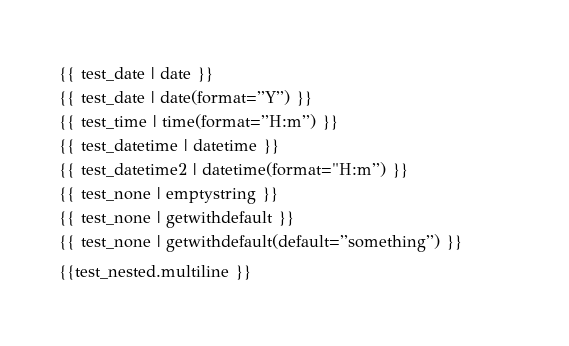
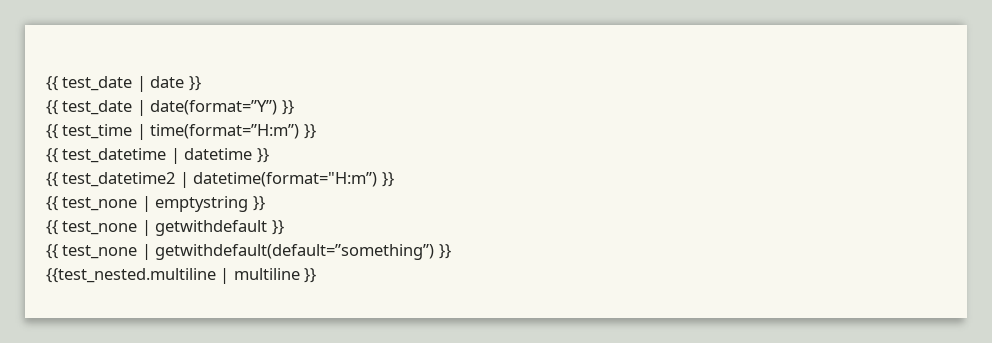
- {{test_nested.multiline }}
+ {{test_nested.multiline | multiline }}

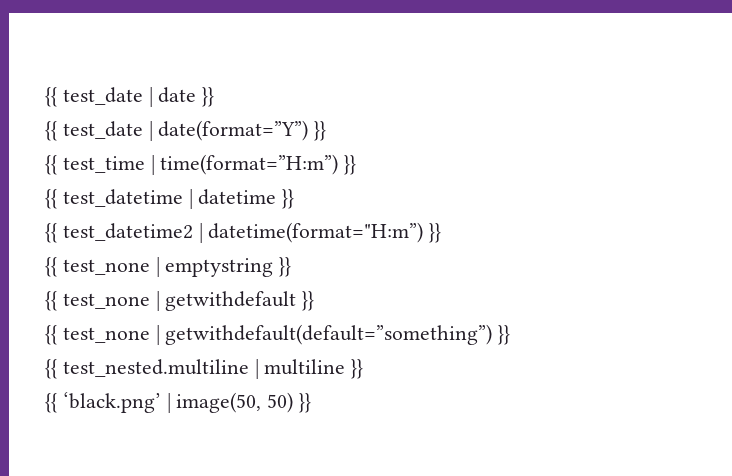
- {{test_nested.multiline | multiline }}
+ {{ test_nested.multiline | multiline }}
+ {{ ‘black.png’ | image(50, 50) }}

